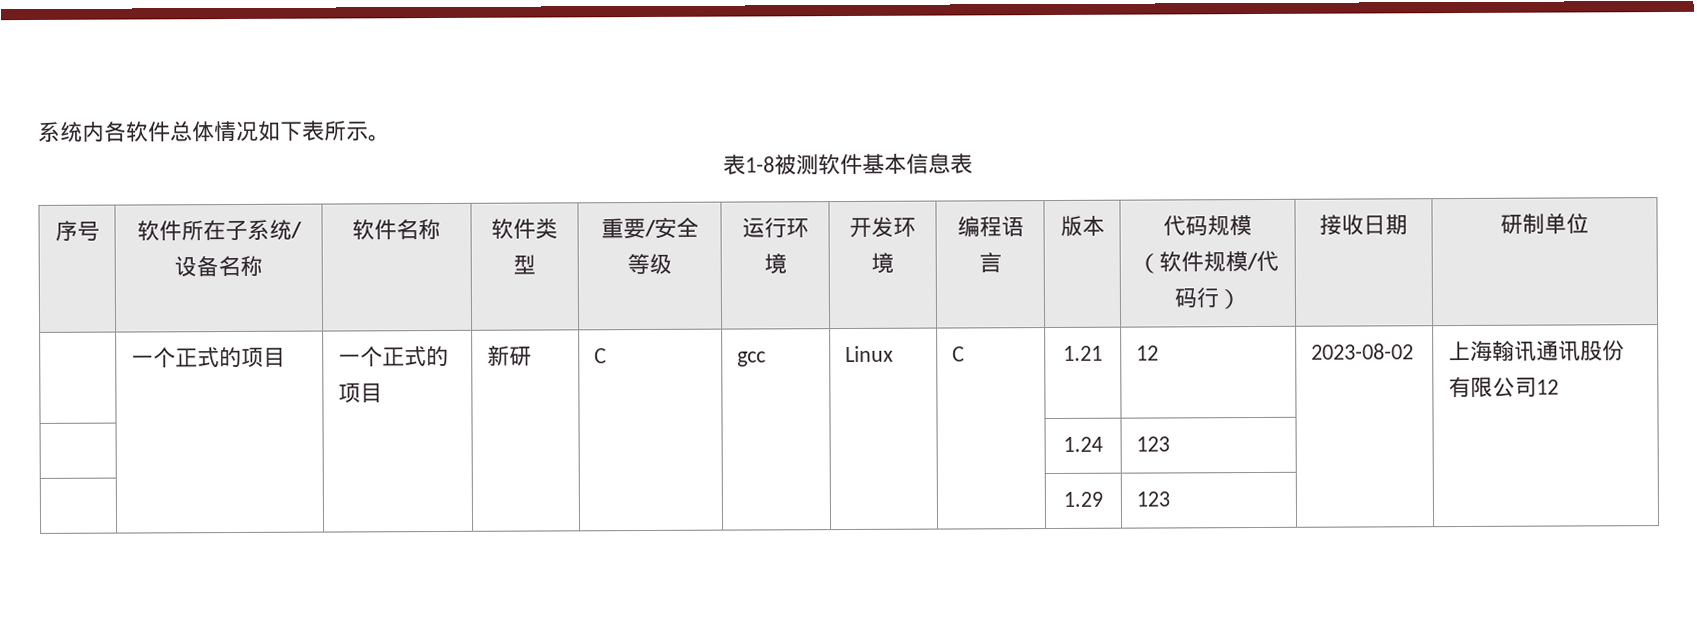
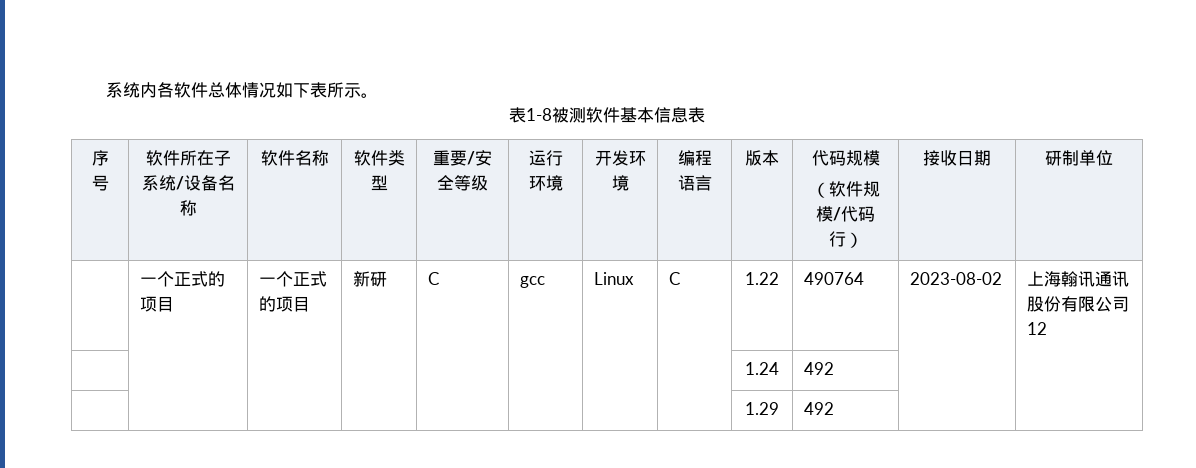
- | 一个正式的项目 | 一个正式的项目 | 新研 | C | gcc | Linux | C | 1.21 | 12 | 2023-08-02 | 上海翰讯通讯股份有限公司12
+ | 一个正式的项目 | 一个正式的项目 | 新研 | C | gcc | Linux | C | 1.22 | 490764 | 2023-08-02 | 上海翰讯通讯股份有限公司12
- | | | | | | | | 1.24 | 123 | |
+ | | | | | | | | 1.24 | 492 | |
- | | | | | | | | 1.29 | 123 | |
+ | | | | | | | | 1.29 | 492 | |

